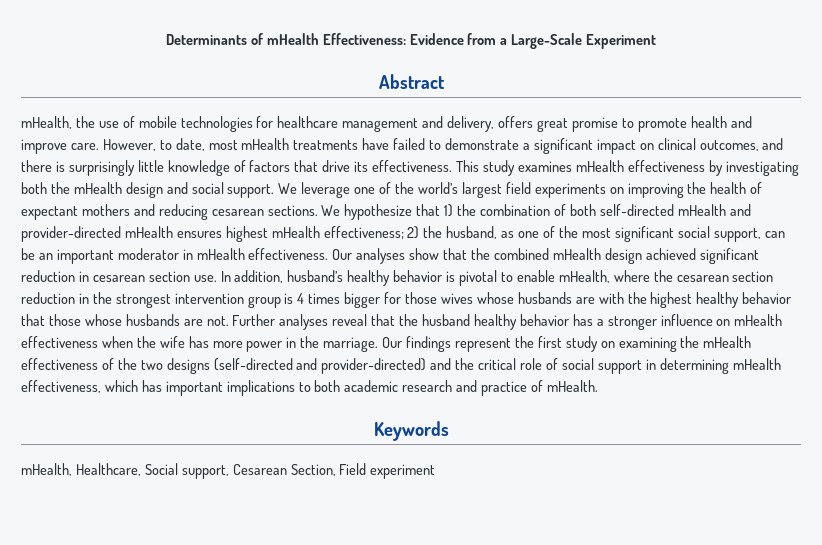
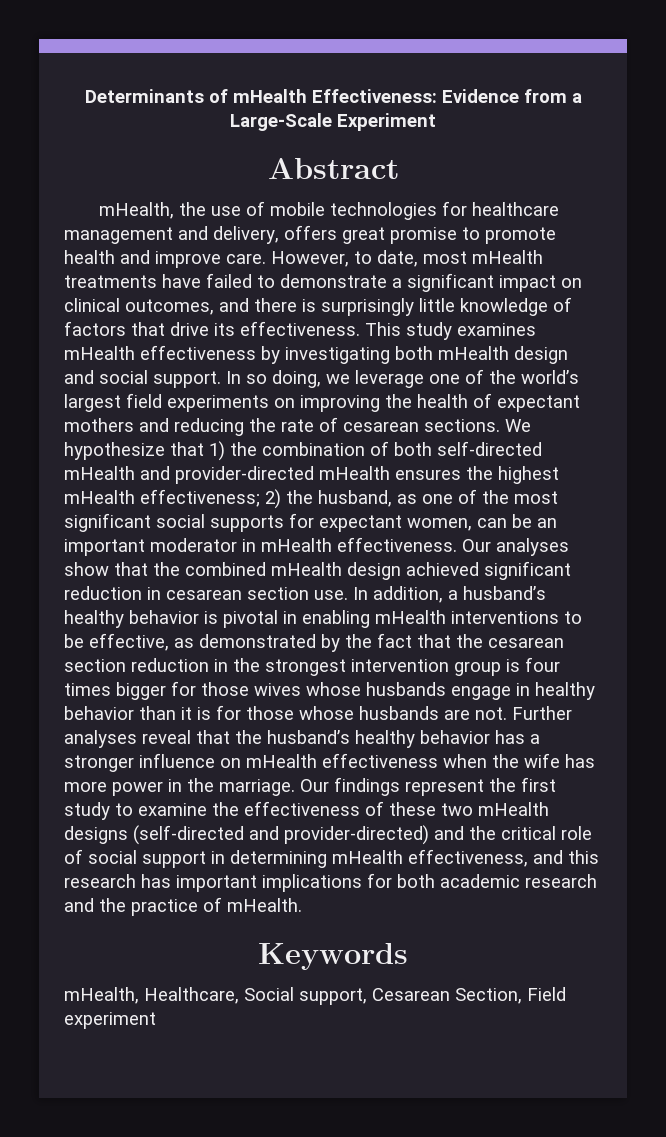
- This study examines mHealth effectiveness by investigating both the mHealth design and social support.
+ This study examines mHealth effectiveness by investigating both mHealth design and social support.
- We leverage one of the world’s largest field experiments on improving the health of expectant mothers and reducing cesarean sections.
+ In so doing, we leverage one of the world’s largest field experiments on improving the health of expectant mothers and reducing the rate of cesarean sections.
- We hypothesize that 1) the combination of both self-directed mHealth and provider-directed mHealth ensures highest mHealth effectiveness; 2) the husband, as one of the most significant social support, can be an important moderator in mHealth effectiveness.
+ We hypothesize that 1) the combination of both self-directed mHealth and provider-directed mHealth ensures the highest mHealth effectiveness; 2) the husband, as one of the most significant social supports for expectant women, can be an important moderator in mHealth effectiveness.
- In addition, husband’s healthy behavior is pivotal to enable mHealth, where the cesarean section reduction in the strongest intervention group is 4 times bigger for those wives whose husbands are with the highest healthy behavior that those whose husbands are not.
+ In addition, a husband’s healthy behavior is pivotal in enabling mHealth interventions to be effective, as demonstrated by the fact that the cesarean section reduction in the strongest intervention group is four times bigger for those wives whose husbands engage in healthy behavior than it is for those whose husbands are not.
- Further analyses reveal that the husband healthy behavior has a stronger influence on mHealth effectiveness when the wife has more power in the marriage.
+ Further analyses reveal that the husband’s healthy behavior has a stronger influence on mHealth effectiveness when the wife has more power in the marriage.
- Our findings represent the first study on examining the mHealth effectiveness of the two designs (self-directed and provider-directed) and the critical role of social support in determining mHealth effectiveness, which has important implications to both academic research and practice of mHealth.
+ Our findings represent the first study to examine the effectiveness of these two mHealth designs (self-directed and provider-directed) and the critical role of social support in determining mHealth effectiveness, and this research has important implications for both academic research and the practice of mHealth.

